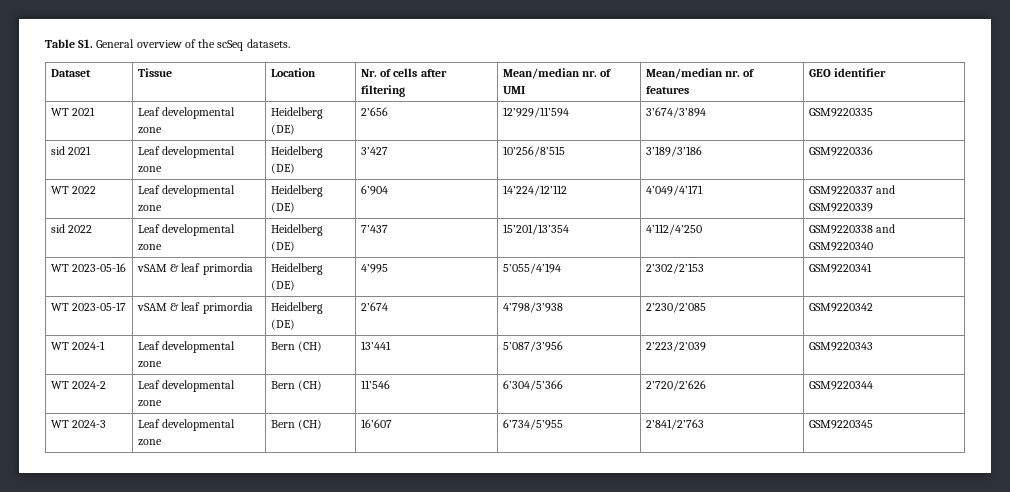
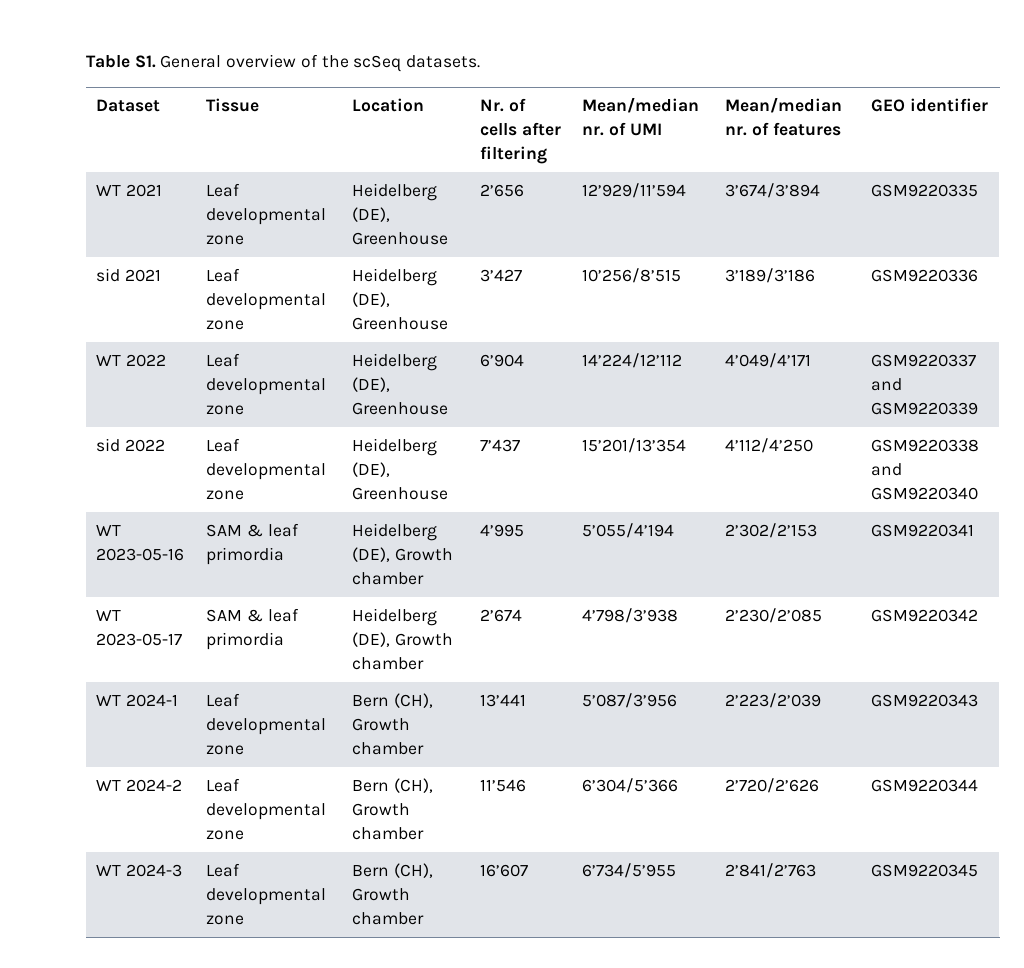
- WT 2021 | Leaf developmental zone | Heidelberg (DE) | 2’656 | 12’929/11’594 | 3’674/3’894 | GSM9220335
+ WT 2021 | Leaf developmental zone | Heidelberg (DE), Greenhouse | 2’656 | 12’929/11’594 | 3’674/3’894 | GSM9220335
- sid 2021 | Leaf developmental zone | Heidelberg (DE) | 3’427 | 10’256/8’515 | 3’189/3’186 | GSM9220336
+ sid 2021 | Leaf developmental zone | Heidelberg (DE), Greenhouse | 3’427 | 10’256/8’515 | 3’189/3’186 | GSM9220336
- WT 2022 | Leaf developmental zone | Heidelberg (DE) | 6’904 | 14’224/12’112 | 4’049/4’171 | GSM9220337 and GSM9220339
+ WT 2022 | Leaf developmental zone | Heidelberg (DE), Greenhouse | 6’904 | 14’224/12’112 | 4’049/4’171 | GSM9220337 and GSM9220339
- sid 2022 | Leaf developmental zone | Heidelberg (DE) | 7’437 | 15’201/13’354 | 4’112/4’250 | GSM9220338 and GSM9220340
+ sid 2022 | Leaf developmental zone | Heidelberg (DE), Greenhouse | 7’437 | 15’201/13’354 | 4’112/4’250 | GSM9220338 and GSM9220340
- WT 2023-05-16 | vSAM & leaf primordia | Heidelberg (DE) | 4’995 | 5’055/4’194 | 2’302/2’153 | GSM9220341
+ WT 2023-05-16 | SAM & leaf primordia | Heidelberg (DE), Growth chamber | 4’995 | 5’055/4’194 | 2’302/2’153 | GSM9220341
- WT 2023-05-17 | vSAM & leaf primordia | Heidelberg (DE) | 2’674 | 4’798/3’938 | 2’230/2’085 | GSM9220342
+ WT 2023-05-17 | SAM & leaf primordia | Heidelberg (DE), Growth chamber | 2’674 | 4’798/3’938 | 2’230/2’085 | GSM9220342
- WT 2024-1 | Leaf developmental zone | Bern (CH) | 13’441 | 5’087/3’956 | 2’223/2’039 | GSM9220343
+ WT 2024-1 | Leaf developmental zone | Bern (CH), Growth chamber | 13’441 | 5’087/3’956 | 2’223/2’039 | GSM9220343
- WT 2024-2 | Leaf developmental zone | Bern (CH) | 11’546 | 6’304/5’366 | 2’720/2’626 | GSM9220344
+ WT 2024-2 | Leaf developmental zone | Bern (CH), Growth chamber | 11’546 | 6’304/5’366 | 2’720/2’626 | GSM9220344
- WT 2024-3 | Leaf developmental zone | Bern (CH) | 16’607 | 6’734/5’955 | 2’841/2’763 | GSM9220345
+ WT 2024-3 | Leaf developmental zone | Bern (CH), Growth chamber | 16’607 | 6’734/5’955 | 2’841/2’763 | GSM9220345

